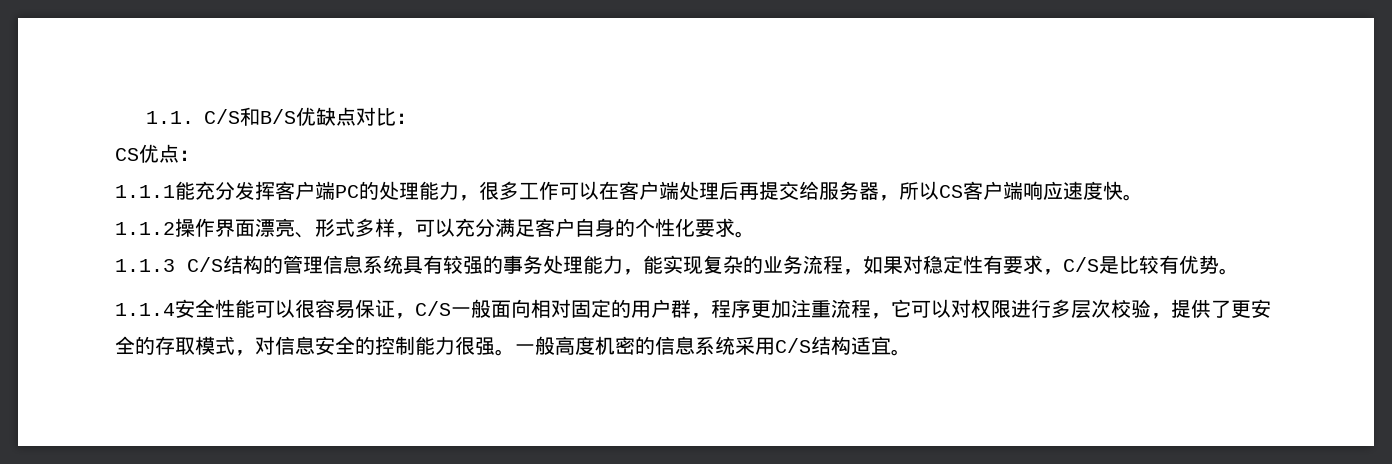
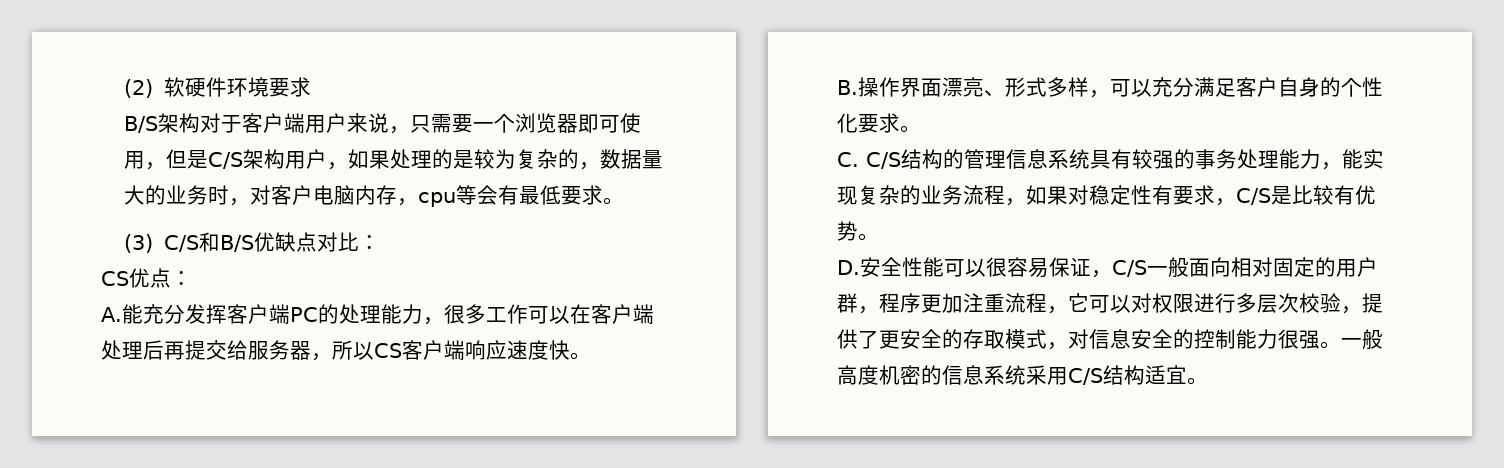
- 1.1. C/S和B/S优缺点对比：
+ (2)软硬件环境要求
+ B/S架构对于客户端用户来说，只需要一个浏览器即可使用，但是C/S架构用户，如果处理的是较为复杂的，数据量大的业务时，对客户电脑内存，cpu等会有最低要求。
+ (3) C/S和B/S优缺点对比：
- 1.1.1能充分发挥客户端PC的处理能力，很多工作可以在客户端处理后再提交给服务器，所以CS客户端响应速度快。
+ A.能充分发挥客户端PC的处理能力，很多工作可以在客户端处理后再提交给服务器，所以CS客户端响应速度快。
- 1.1.2操作界面漂亮、形式多样，可以充分满足客户自身的个性化要求。
+ B.操作界面漂亮、形式多样，可以充分满足客户自身的个性化要求。
- 1.1.3 C/S结构的管理信息系统具有较强的事务处理能力，能实现复杂的业务流程，如果对稳定性有要求，C/S是比较有优势。
+ C. C/S结构的管理信息系统具有较强的事务处理能力，能实现复杂的业务流程，如果对稳定性有要求，C/S是比较有优势。
- 1.1.4安全性能可以很容易保证，C/S一般面向相对固定的用户群，程序更加注重流程，它可以对权限进行多层次校验，提供了更安全的存取模式，对信息安全的控制能力很强。
+ D.安全性能可以很容易保证，C/S一般面向相对固定的用户群，程序更加注重流程，它可以对权限进行多层次校验，提供了更安全的存取模式，对信息安全的控制能力很强。

